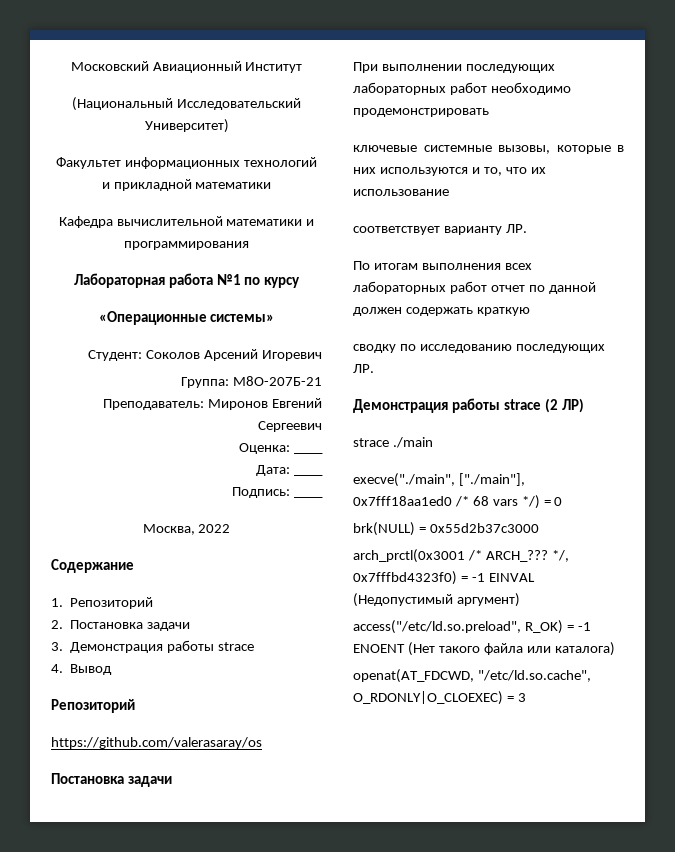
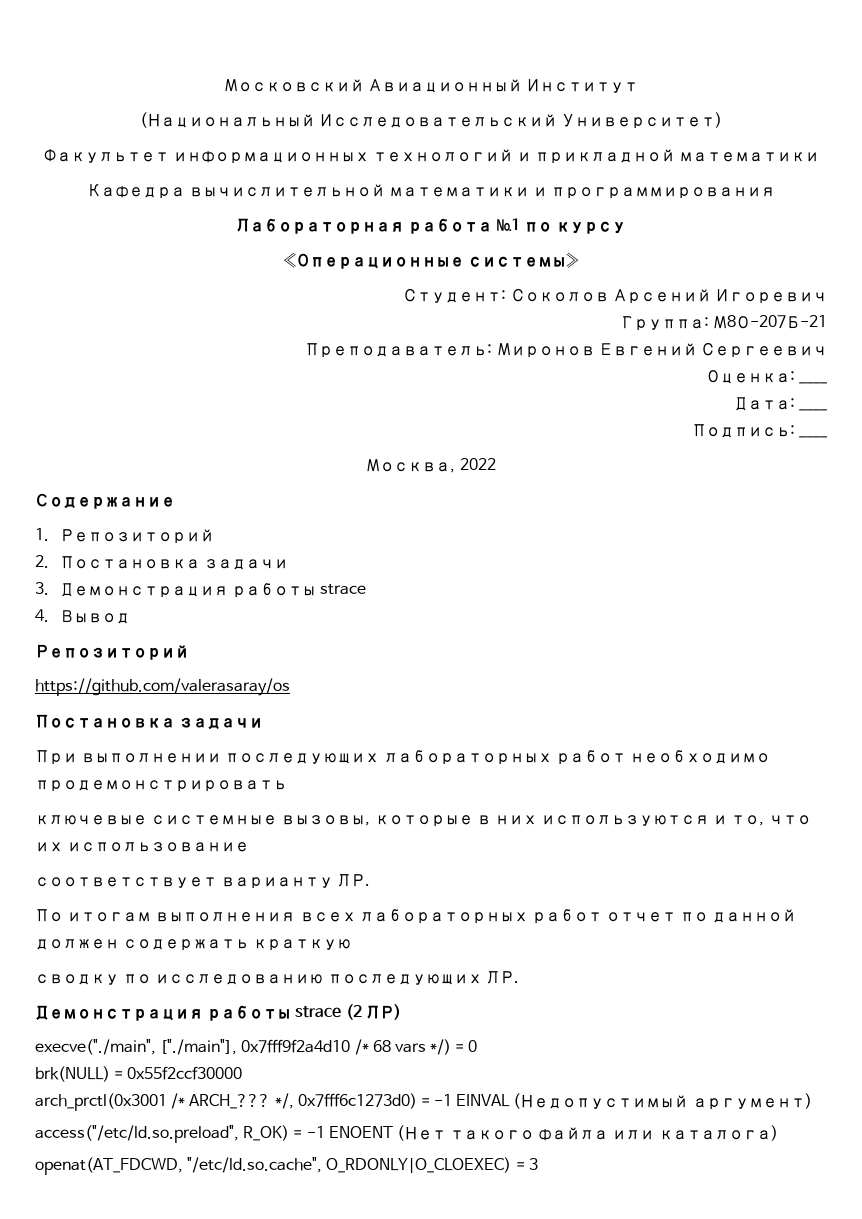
- strace ./main
- execve("./main", ["./main"], 0x7fff18aa1ed0 /* 68 vars */) = 0
+ execve("./main", ["./main"], 0x7fff9f2a4d10 /* 68 vars */) = 0
- brk(NULL) = 0x55d2b37c3000
+ brk(NULL) = 0x55f2ccf30000
- */, 0x7fffbd4323f0) = -1 EINVAL (Недопустимый аргумент)
+ */, 0x7fff6c1273d0) = -1 EINVAL (Недопустимый аргумент)

